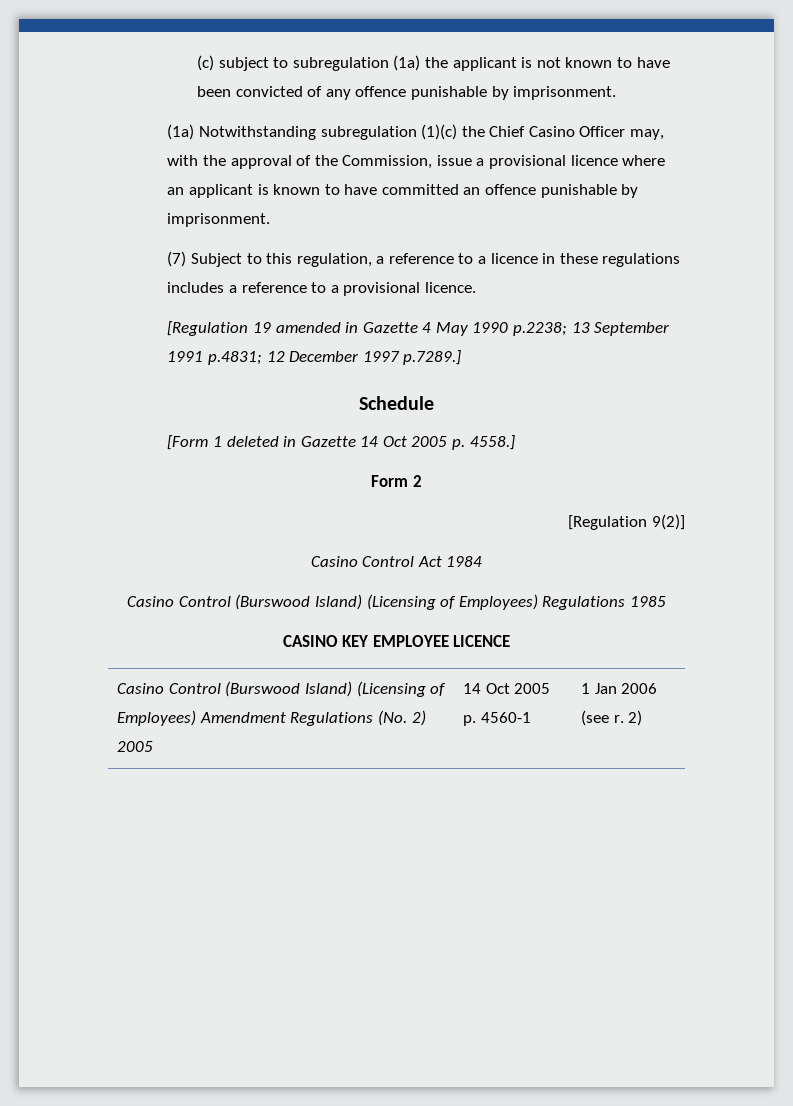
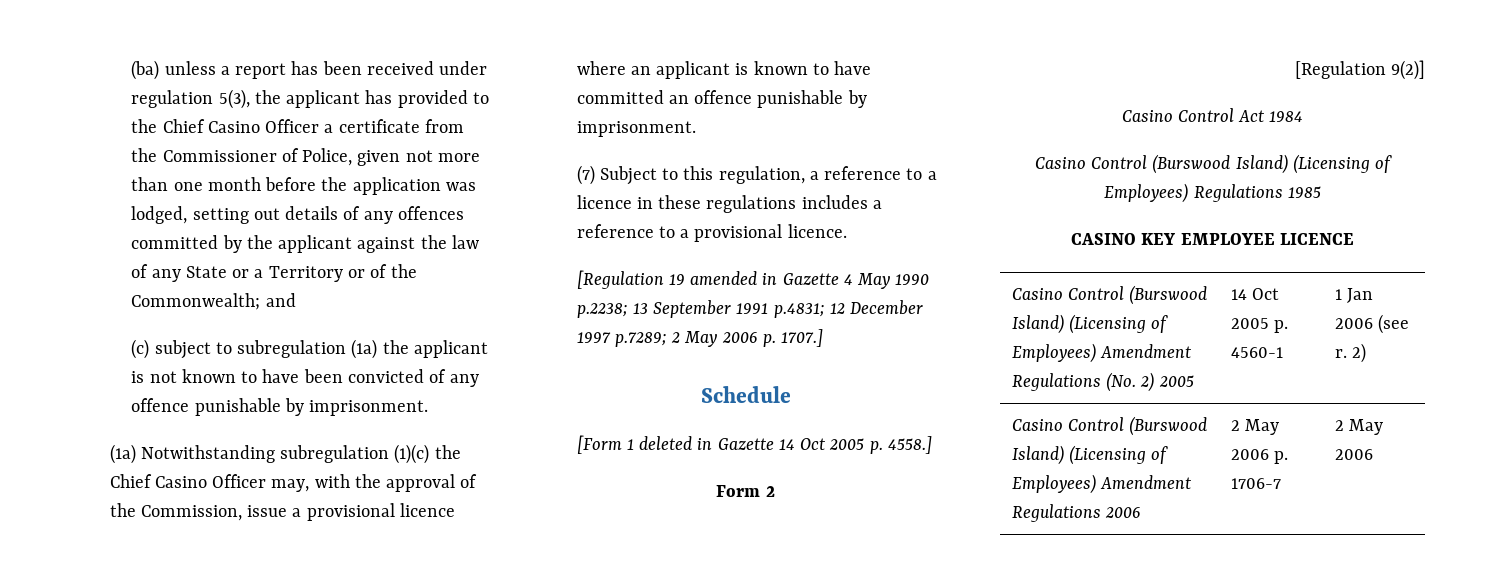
+ (ba) unless a report has been received under regulation 5(3), the applicant has provided to the Chief Casino Officer a certificate from the Commissioner of Police, given not more than one month before the application was lodged, setting out details of any offences committed by the applicant against the law of any State or a Territory or of the Commonwealth; and
- [Regulation 19 amended in Gazette 4 May 1990 p.2238; 13 September 1991 p.4831; 12 December 1997 p.7289.]
+ [Regulation 19 amended in Gazette 4 May 1990 p.2238; 13 September 1991 p.4831; 12 December 1997 p.7289; 2 May 2006 p. 1707.]
+ Casino Control (Burswood Island) (Licensing of Employees) Amendment Regulations 2006 | 2 May 2006 p. 1706-7 | 2 May 2006

